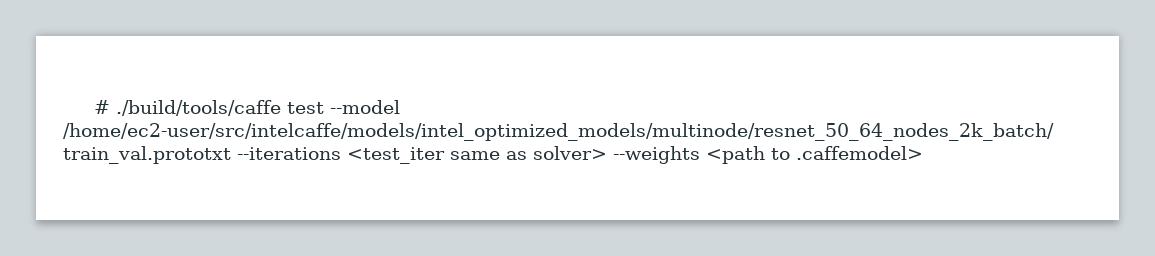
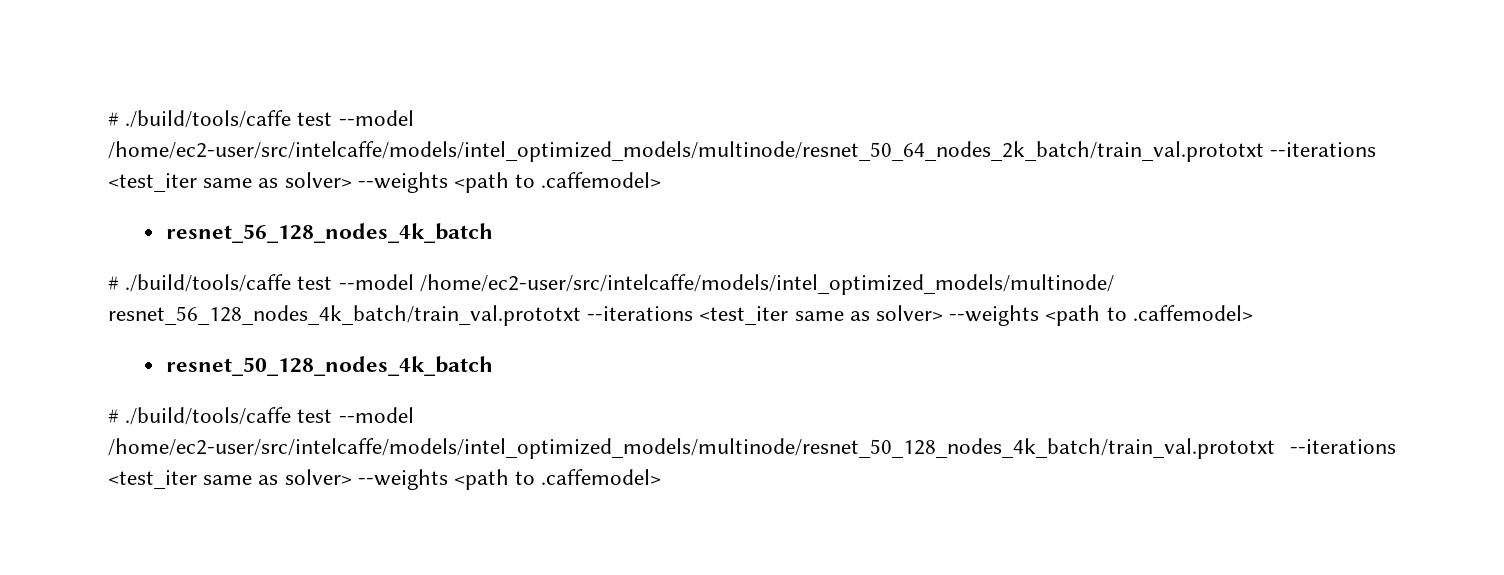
+ resnet_56_128_nodes_4k_batch
+ # ./build/tools/caffe test --model /home/ec2-user/src/intelcaffe/models/intel_optimized_models/multinode/ resnet_56_128_nodes_4k_batch/train_val.prototxt --iterations <test_iter same as solver> --weights <path to .caffemodel>
+ resnet_50_128_nodes_4k_batch
+ # ./build/tools/caffe test --model /home/ec2-user/src/intelcaffe/models/intel_optimized_models/multinode/resnet_50_128_nodes_4k_batch/train_val.prototxt --iterations <test_iter same as solver> --weights <path to .caffemodel>

